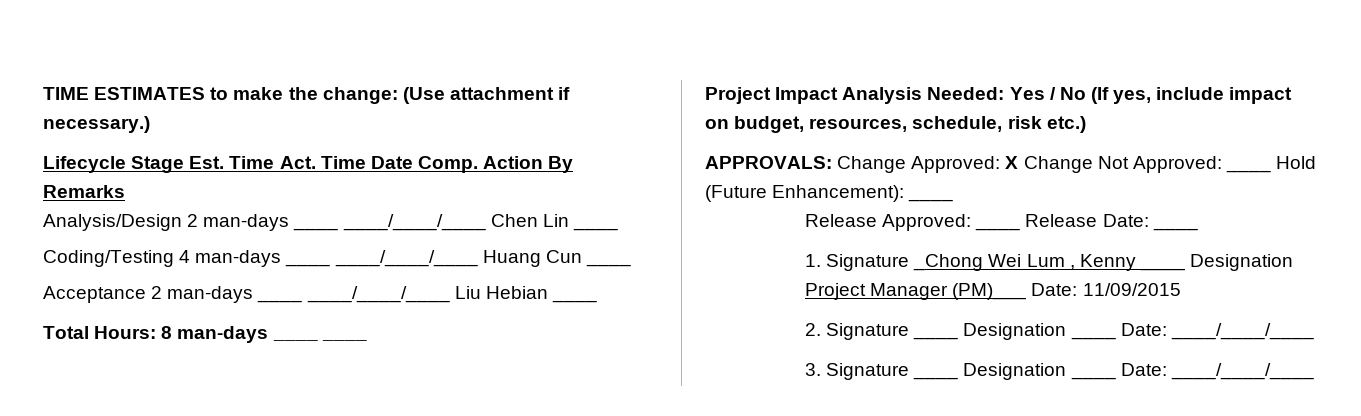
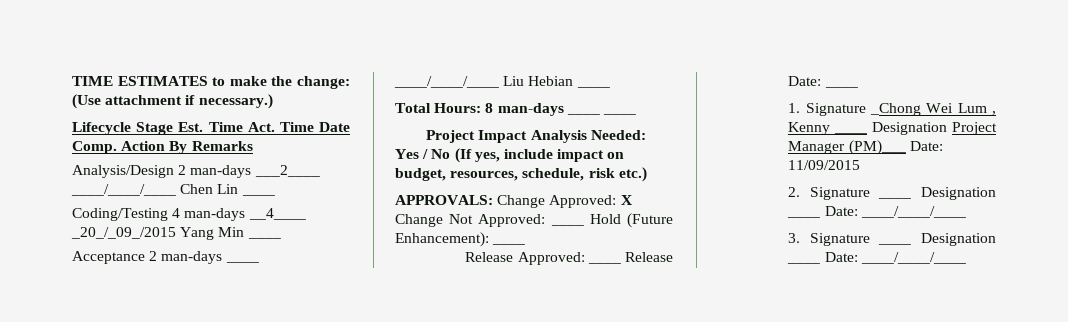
- Analysis/Design 2 man-days ____ ____/____/____ Chen Lin ____
+ Analysis/Design 2 man-days ___2____ ____/____/____ Chen Lin ____
- Coding/Testing 4 man-days ____ ____/____/____ Huang Cun ____
+ Coding/Testing 4 man-days __4____ _20_/_09_/2015 Yang Min ____

